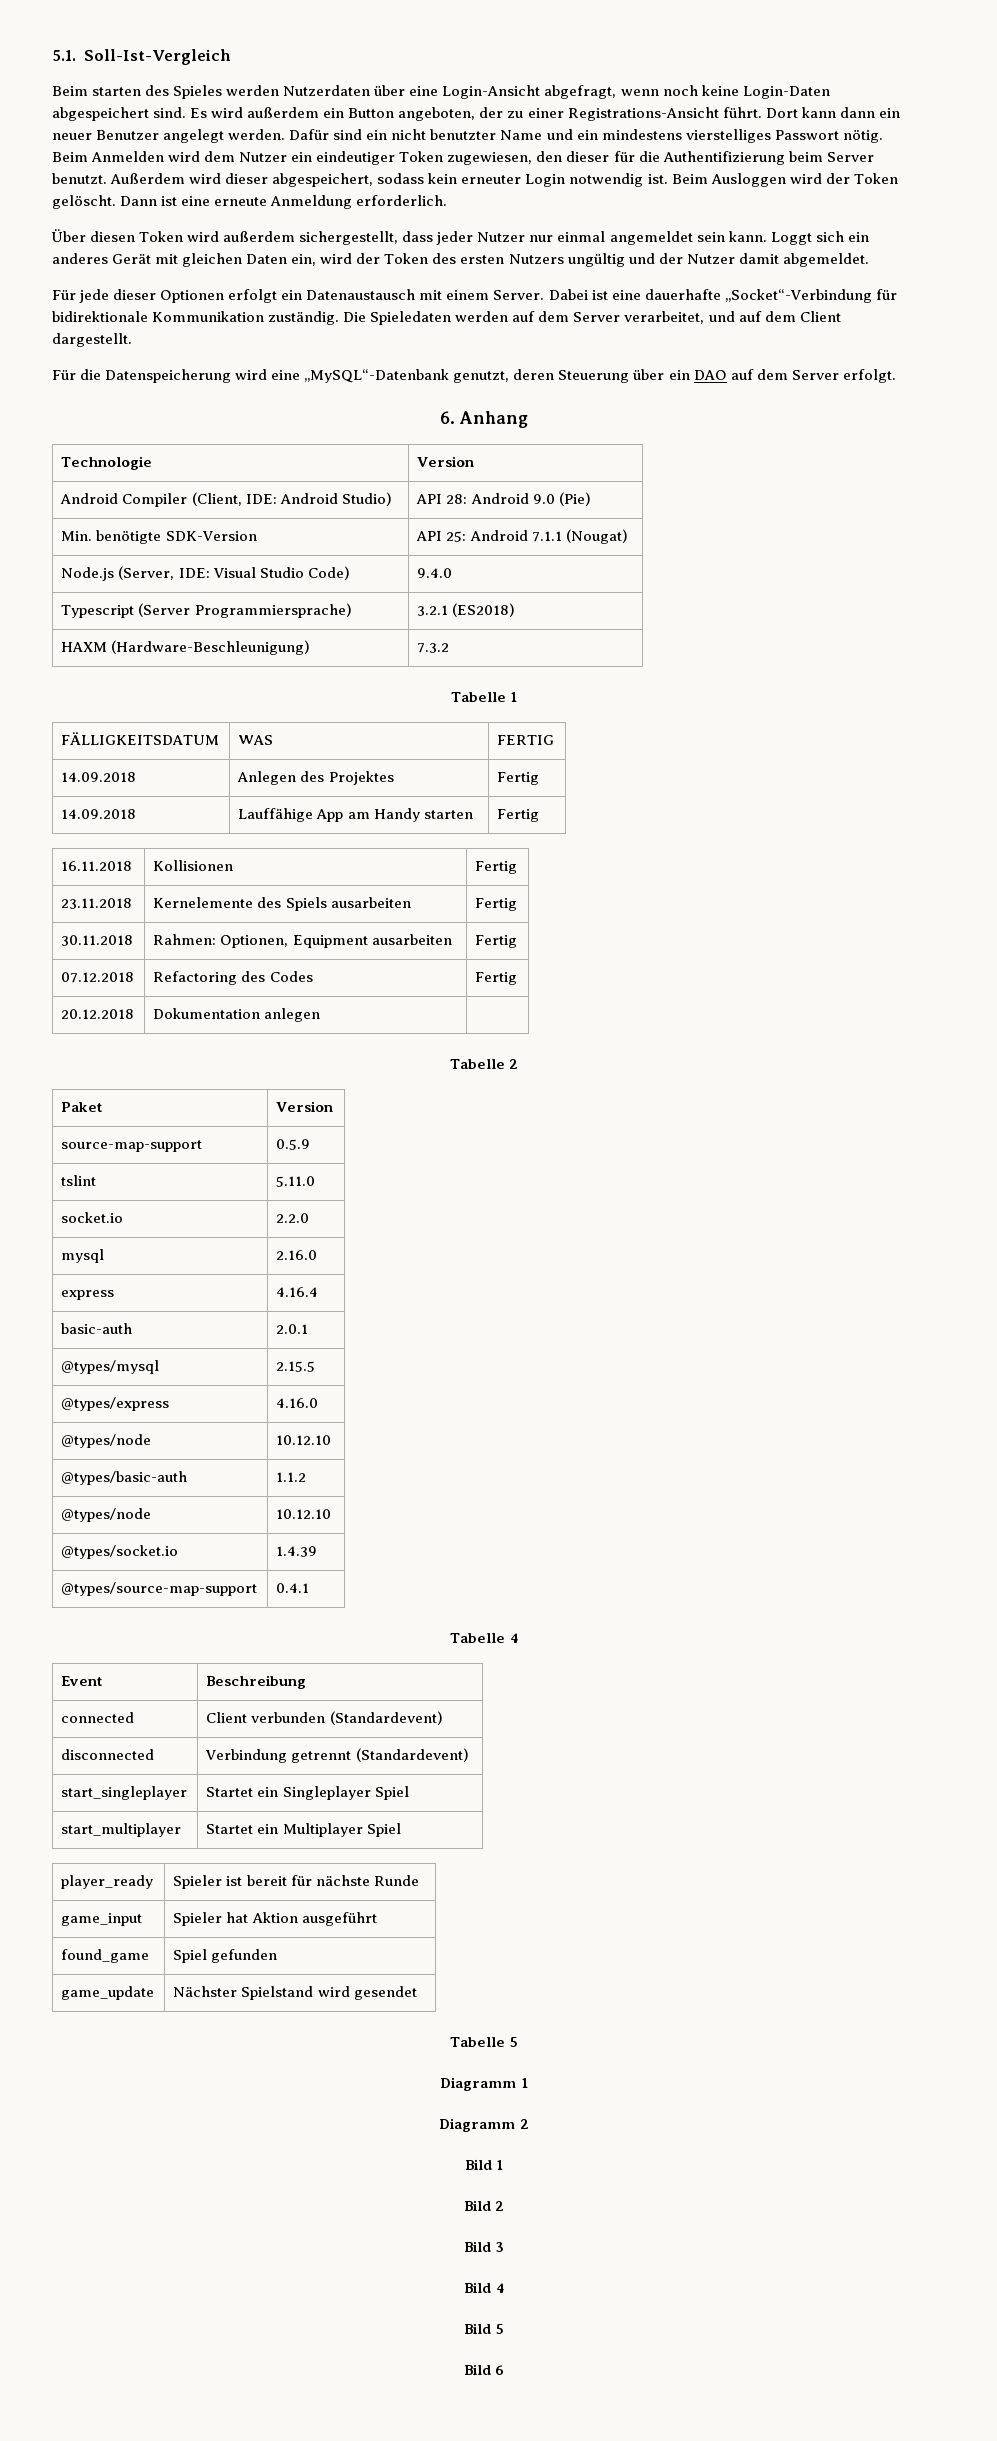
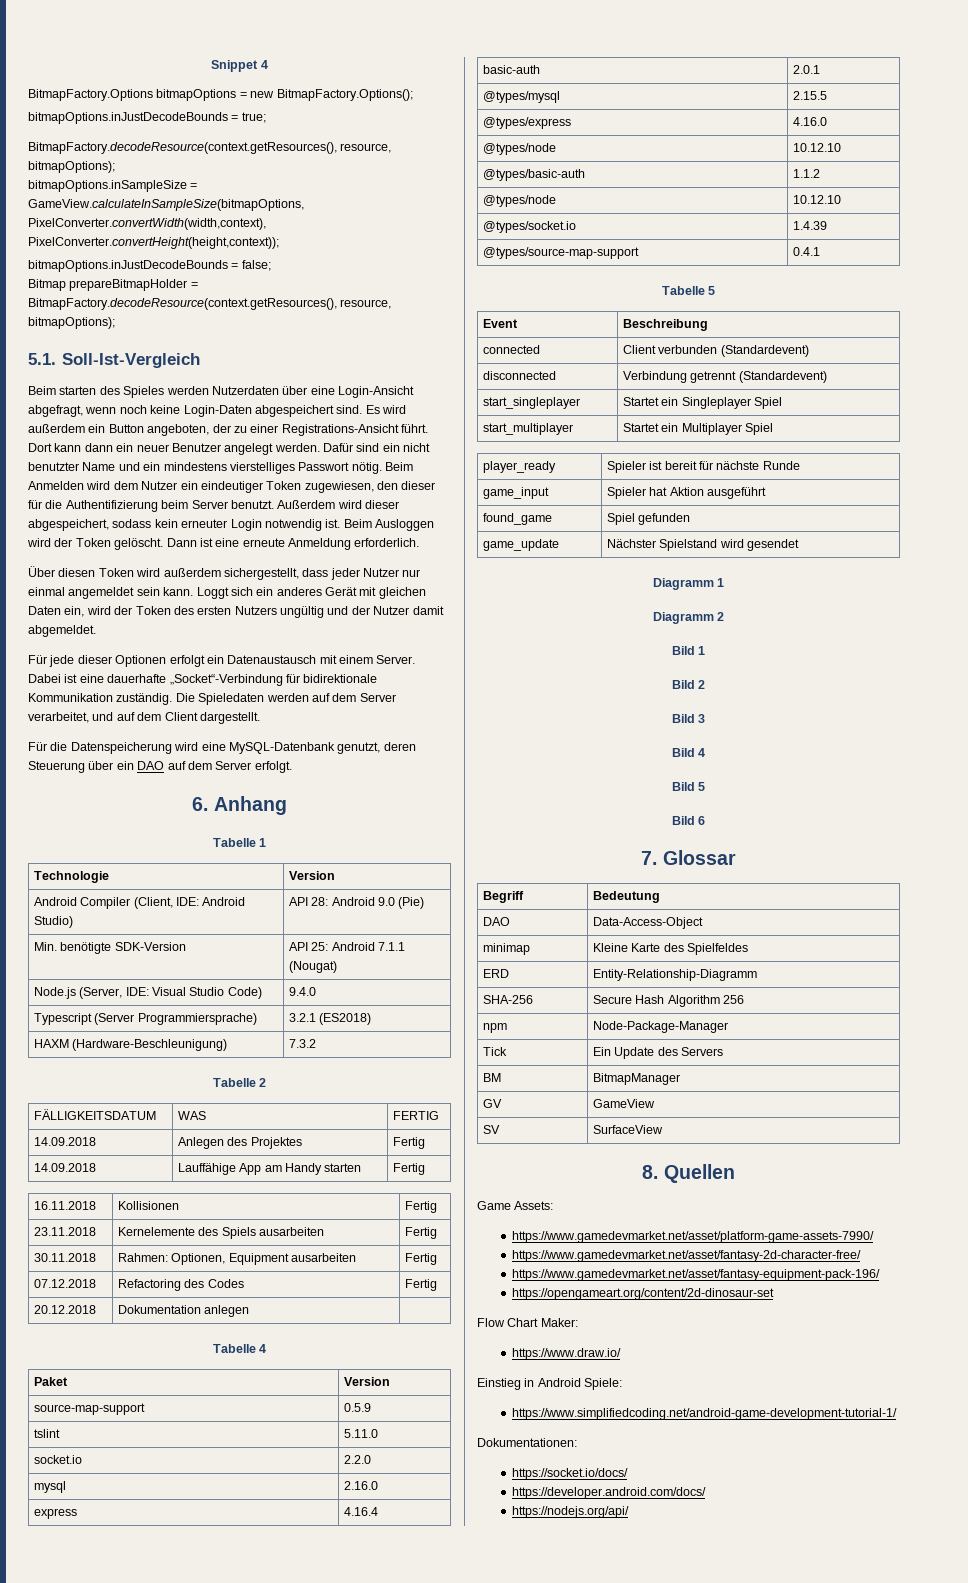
+ Snippet 4
+ BitmapFactory.Options bitmapOptions = new BitmapFactory.Options();
+ bitmapOptions.inJustDecodeBounds = true;
+ BitmapFactory.decodeResource(context.getResources(), resource, bitmapOptions);
+ bitmapOptions.inSampleSize = GameView.calculateInSampleSize(bitmapOptions, PixelConverter.convertWidth(width,context), PixelConverter.convertHeight(height,context));
+ bitmapOptions.inJustDecodeBounds = false;
+ Bitmap prepareBitmapHolder = BitmapFactory.decodeResource(context.getResources(), resource, bitmapOptions);
- Für die Datenspeicherung wird eine „MySQL“-Datenbank genutzt, deren Steuerung über ein DAO auf dem Server erfolgt.
+ Für die Datenspeicherung wird eine MySQL-Datenbank genutzt, deren Steuerung über ein DAO auf dem Server erfolgt.
+ Tabelle 1
- Tabelle 1
+ Tabelle 2
- Tabelle 2
+ Tabelle 4
- Tabelle 4
+ Tabelle 5
- Tabelle 5
+ 7. Glossar
+ Begriff | Bedeutung
+ DAO | Data-Access-Object
+ minimap | Kleine Karte des Spielfeldes
+ ERD | Entity-Relationship-Diagramm
+ SHA-256 | Secure Hash Algorithm 256
+ npm | Node-Package-Manager
+ Tick | Ein Update des Servers
+ BM | BitmapManager
+ GV | GameView
+ SV | SurfaceView
+ 8. Quellen
+ Game Assets:
+ https://www.gamedevmarket.net/asset/platform-game-assets-7990/
+ https://www.gamedevmarket.net/asset/fantasy-2d-character-free/
+ https://www.gamedevmarket.net/asset/fantasy-equipment-pack-196/
+ https://opengameart.org/content/2d-dinosaur-set
+ Flow Chart Maker:
+ https://www.draw.io/
+ Einstieg in Android Spiele:
+ https://www.simplifiedcoding.net/android-game-development-tutorial-1/
+ Dokumentationen:
+ https://socket.io/docs/
+ https://developer.android.com/docs/
+ https://nodejs.org/api/

